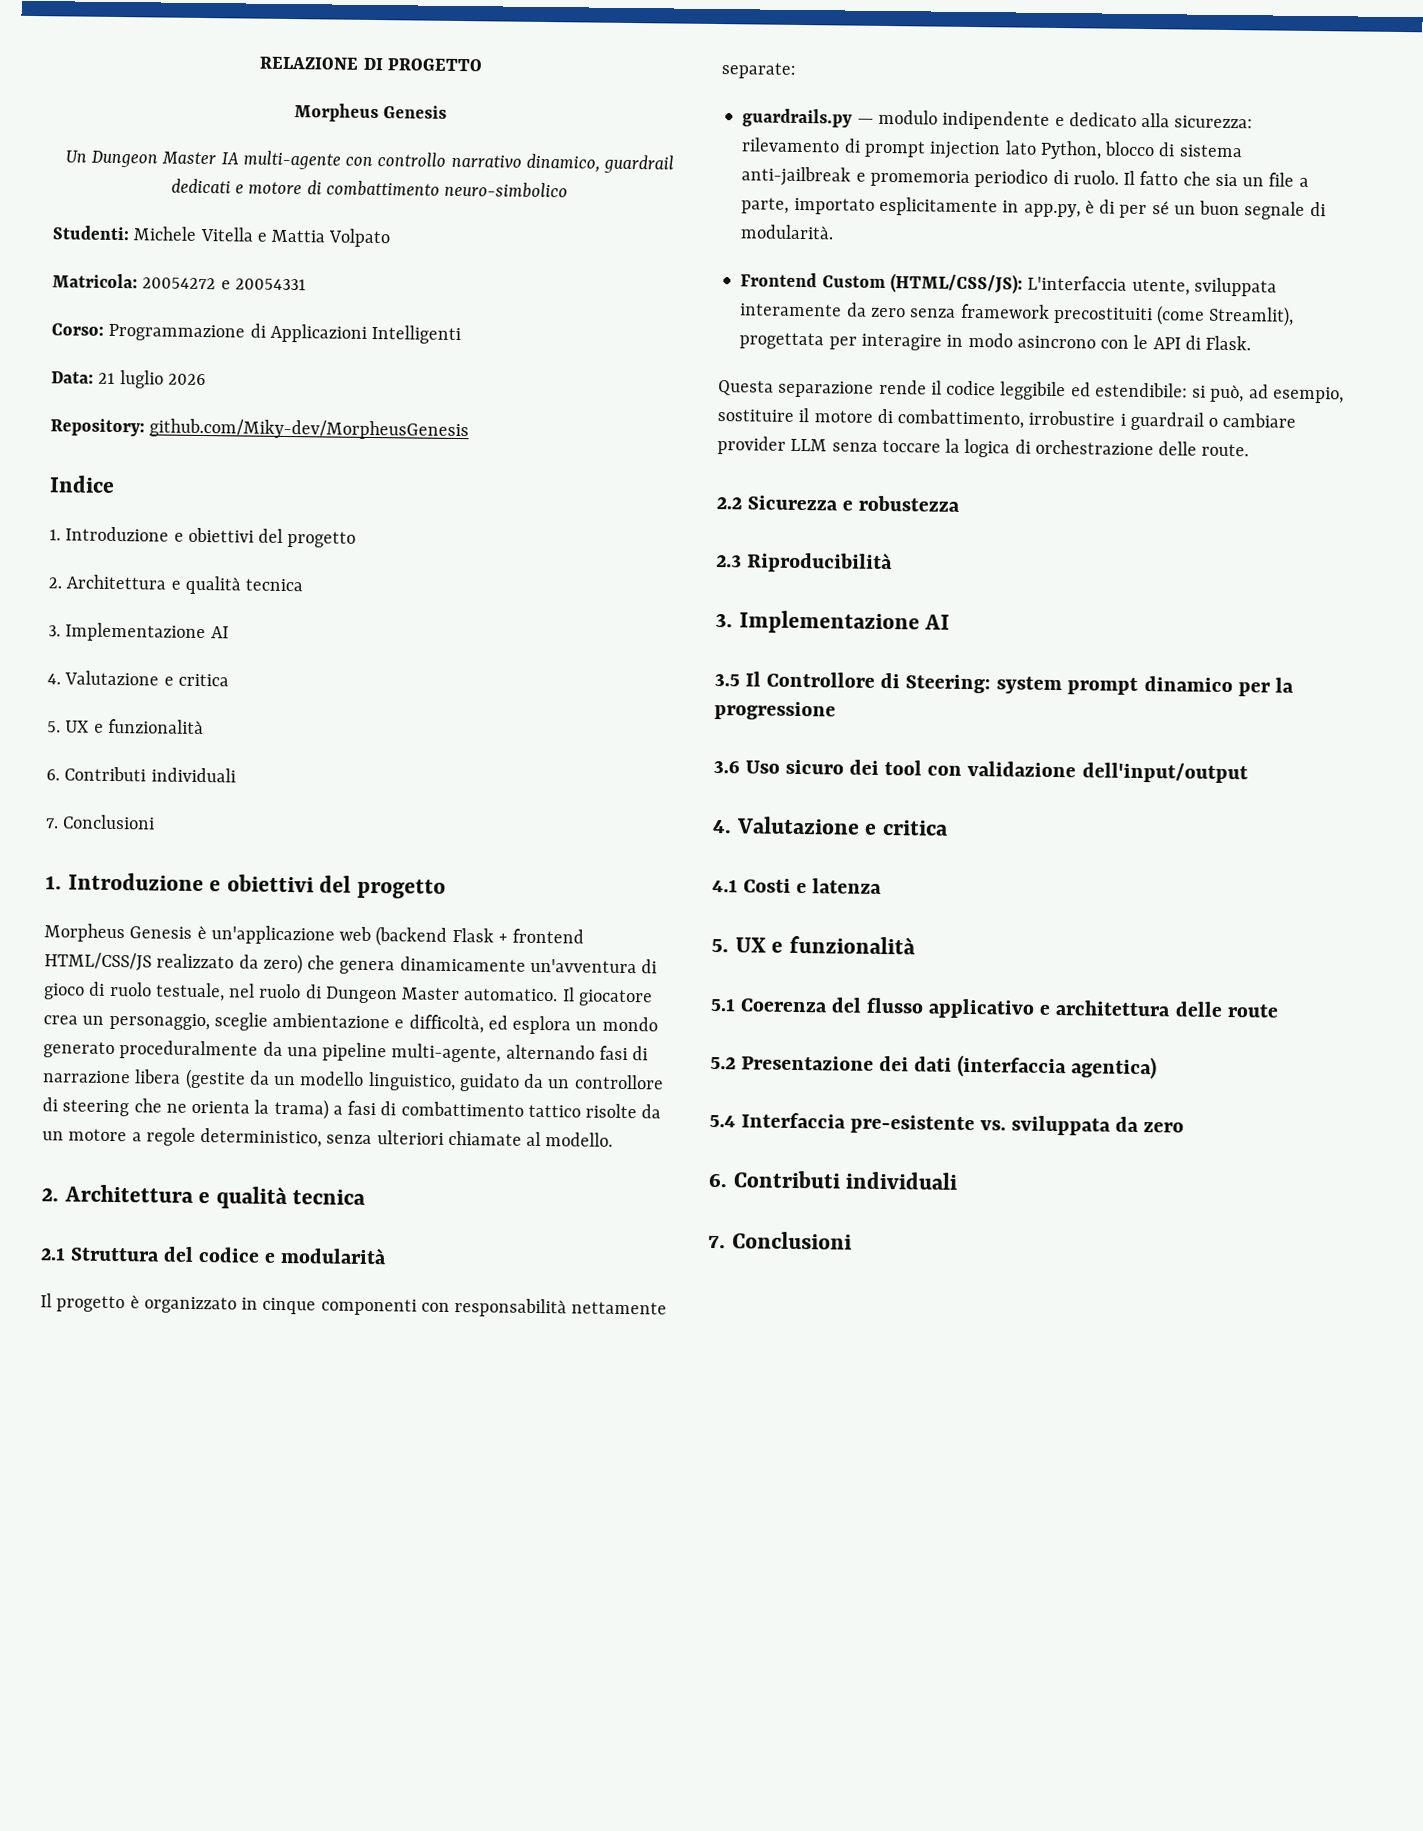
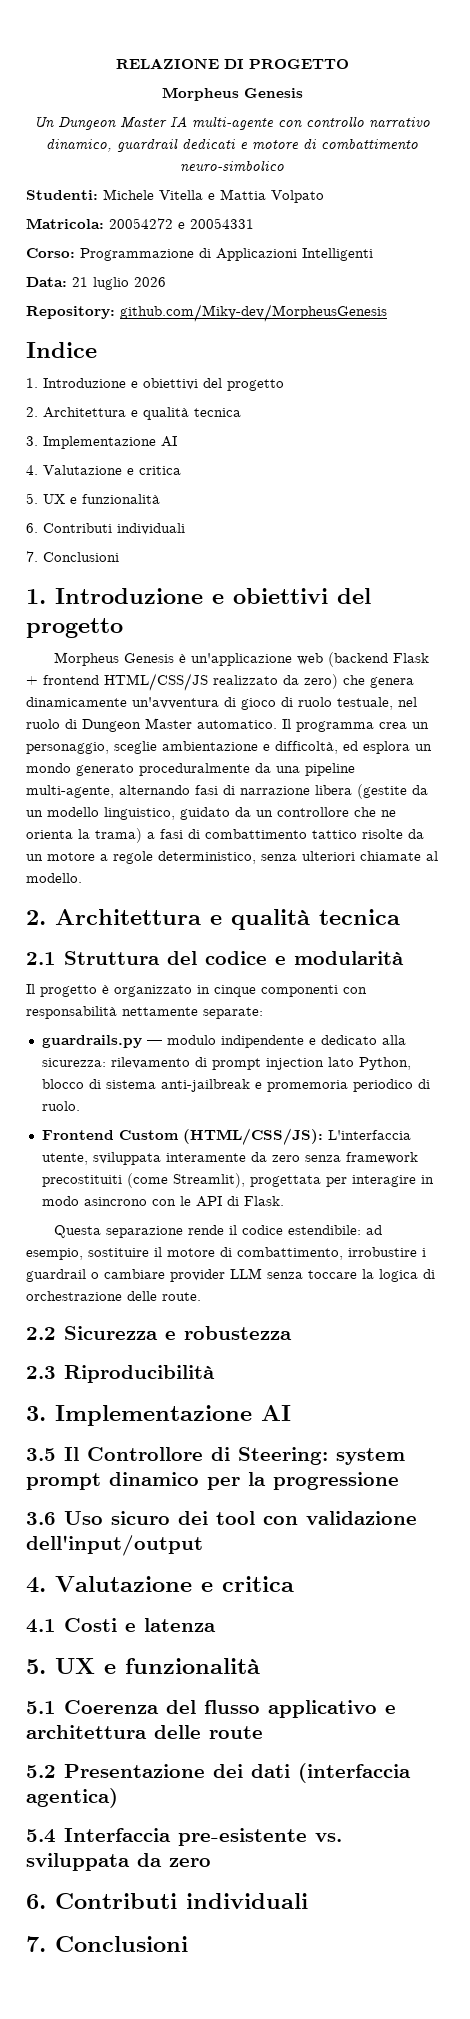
- Il giocatore crea un personaggio, sceglie ambientazione e difficoltà, ed esplora un mondo generato proceduralmente da una pipeline multi-agente, alternando fasi di narrazione libera (gestite da un modello linguistico, guidato da un controllore di steering che ne orienta la trama) a fasi di combattimento tattico risolte da un motore a regole deterministico, senza ulteriori chiamate al modello.
+ Il programma crea un personaggio, sceglie ambientazione e difficoltà, ed esplora un mondo generato proceduralmente da una pipeline multi-agente, alternando fasi di narrazione libera (gestite da un modello linguistico, guidato da un controllore che ne orienta la trama) a fasi di combattimento tattico risolte da un motore a regole deterministico, senza ulteriori chiamate al modello.
- Il fatto che sia un file a parte, importato esplicitamente in app.py, è di per sé un buon segnale di modularità.
- Questa separazione rende il codice leggibile ed estendibile: si può, ad esempio, sostituire il motore di combattimento, irrobustire i guardrail o cambiare provider LLM senza toccare la logica di orchestrazione delle route.
+ Questa separazione rende il codice estendibile: ad esempio, sostituire il motore di combattimento, irrobustire i guardrail o cambiare provider LLM senza toccare la logica di orchestrazione delle route.

